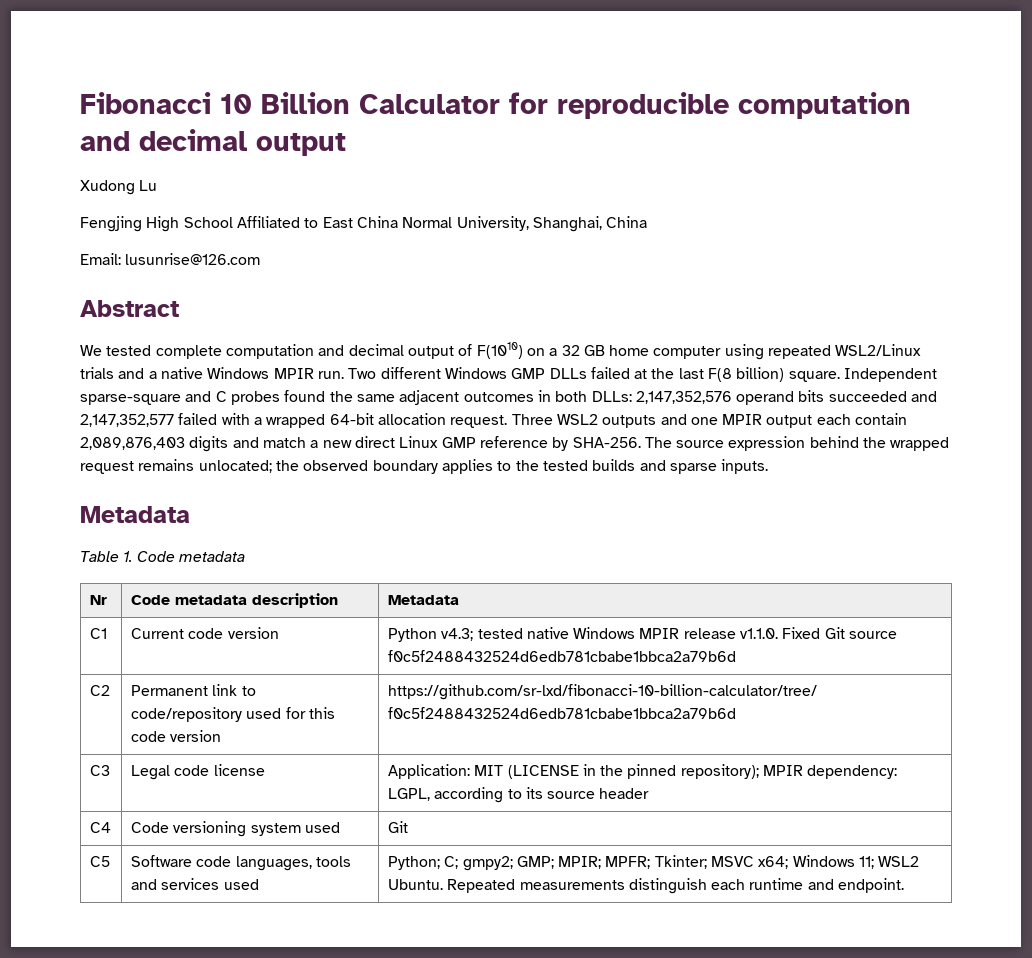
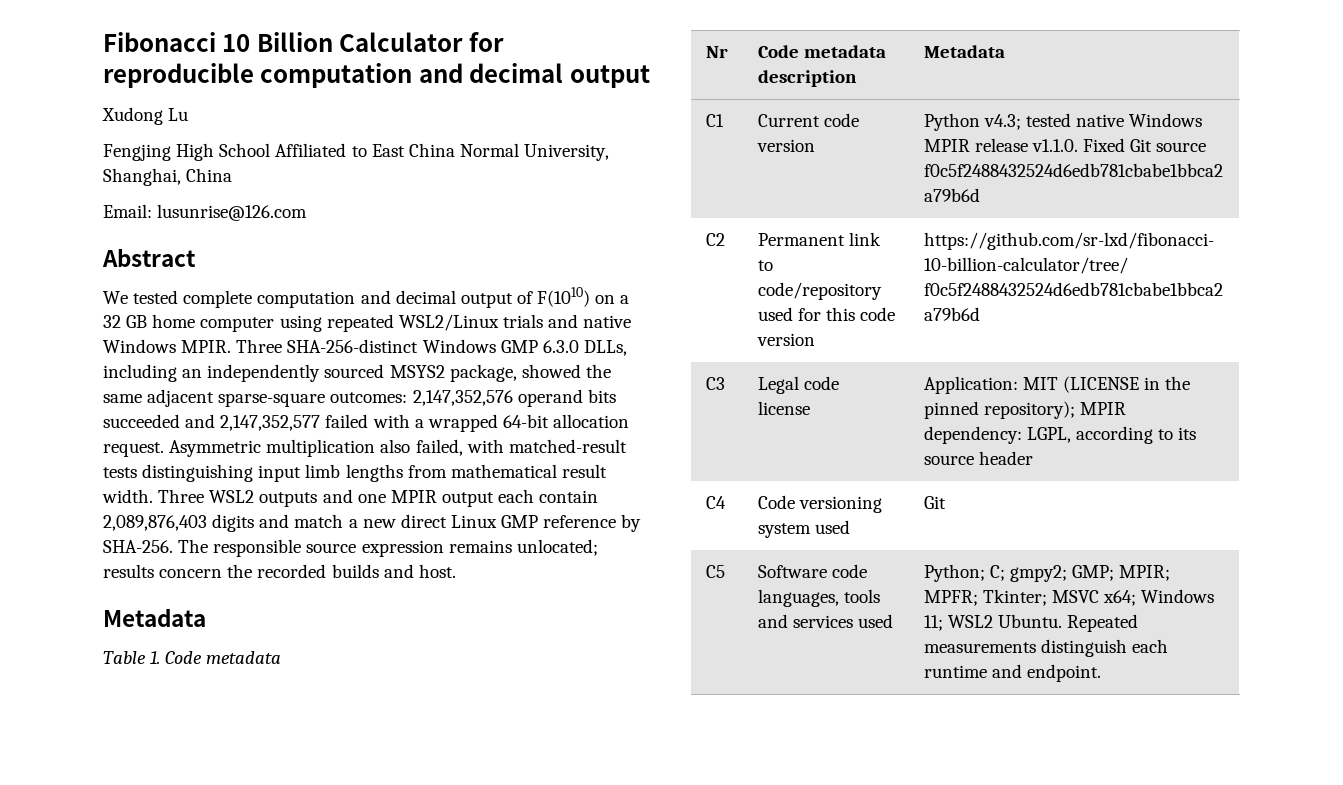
- We tested complete computation and decimal output of F(1010) on a 32 GB home computer using repeated WSL2/Linux trials and a native Windows MPIR run. Two different Windows GMP DLLs failed at the last F(8 billion) square. Independent sparse-square and C probes found the same adjacent outcomes in both DLLs: 2,147,352,576 operand bits succeeded and 2,147,352,577 failed with a wrapped 64-bit allocation request.
+ We tested complete computation and decimal output of F(1010) on a 32 GB home computer using repeated WSL2/Linux trials and native Windows MPIR. Three SHA-256-distinct Windows GMP 6.3.0 DLLs, including an independently sourced MSYS2 package, showed the same adjacent sparse-square outcomes: 2,147,352,576 operand bits succeeded and 2,147,352,577 failed with a wrapped 64-bit allocation request.
+ Asymmetric multiplication also failed, with matched-result tests distinguishing input limb lengths from mathematical result width.
- The source expression behind the wrapped request remains unlocated; the observed boundary applies to the tested builds and sparse inputs.
+ The responsible source expression remains unlocated; results concern the recorded builds and host.

